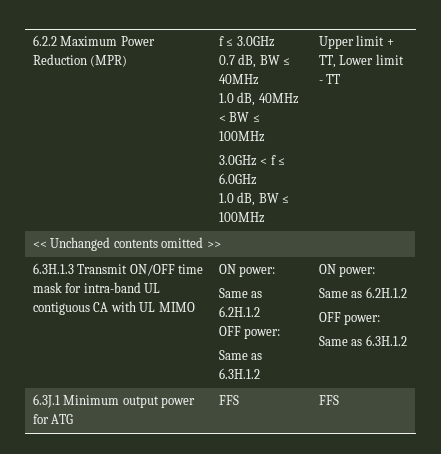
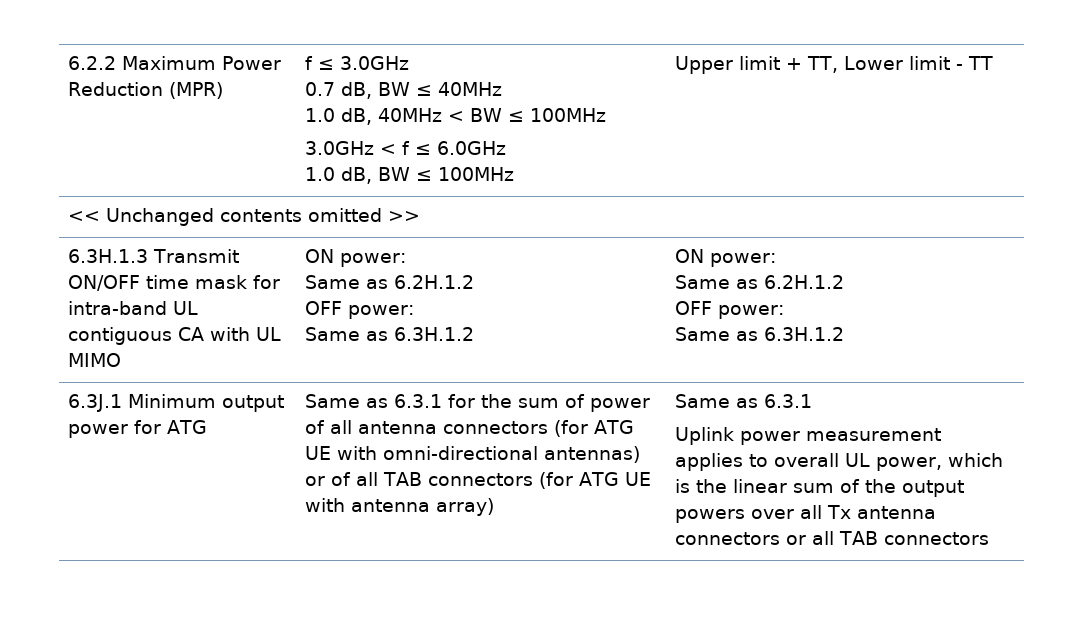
- FFS | FFS
+ Same as 6.3.1 for the sum of power of all antenna connectors (for ATG UE with omni-directional antennas) or of all TAB connectors (for ATG UE with antenna array) | Same as 6.3.1
+ Uplink power measurement applies to overall UL power, which is the linear sum of the output powers over all Tx antenna connectors or all TAB connectors

